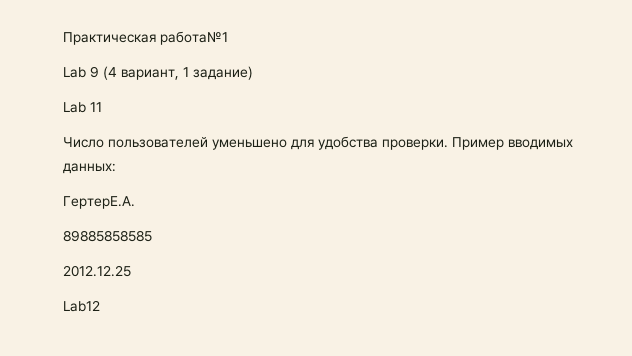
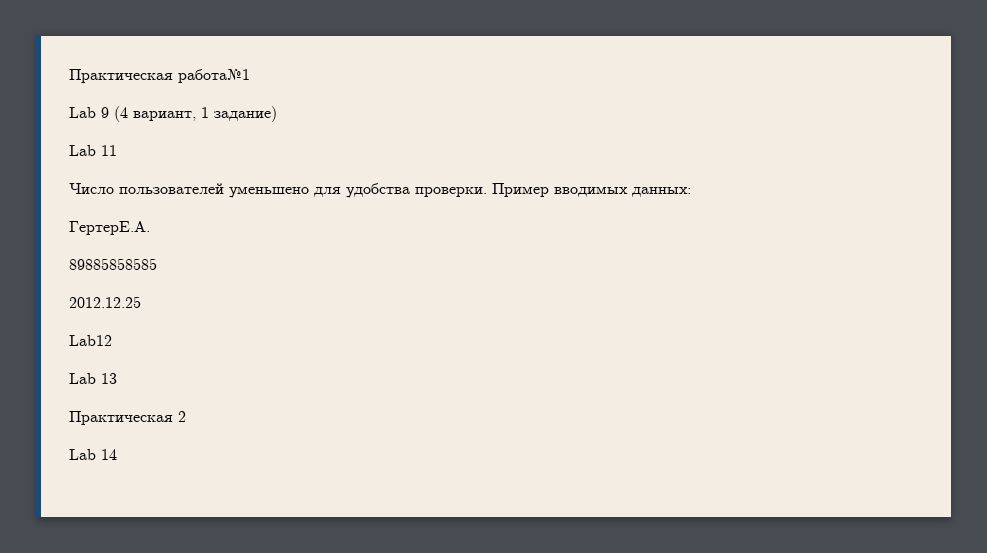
+ Lab 13
+ Практическая 2
+ Lab 14

